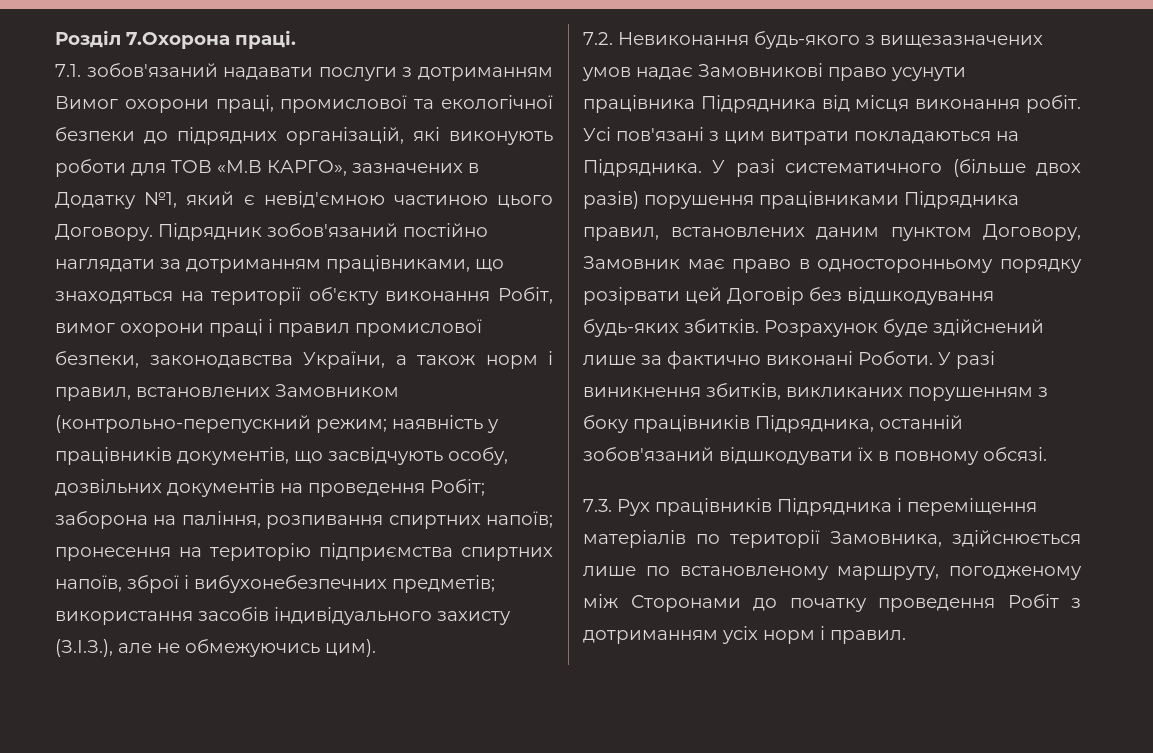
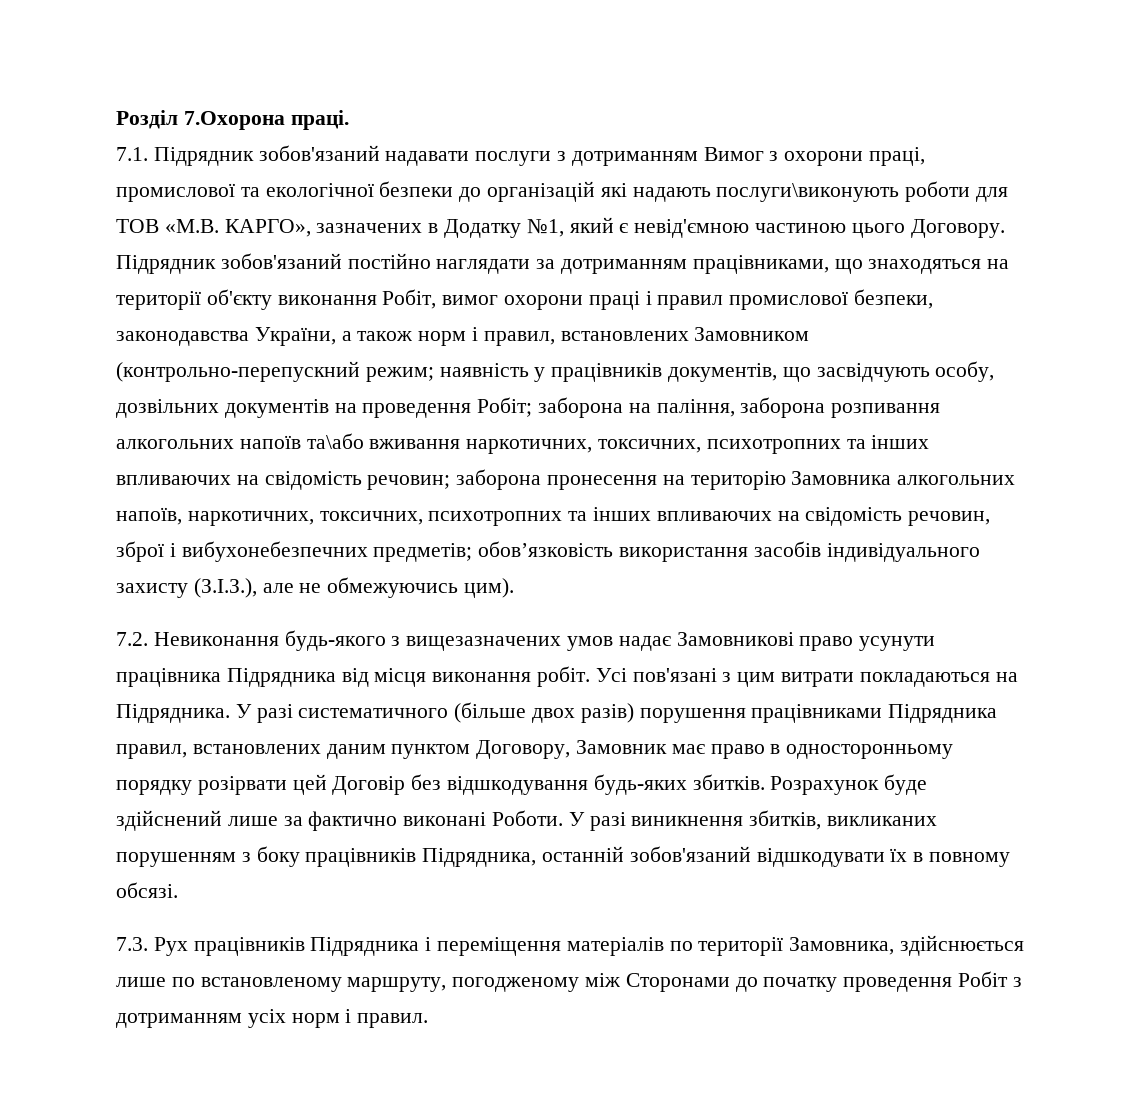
- 7.1. зобов'язаний надавати послуги з дотриманням Вимог охорони праці, промислової та екологічної безпеки до підрядних організацій, які виконують роботи для ТОВ «М.В КАРГО», зазначених в Додатку №1, який є невід'ємною частиною цього Договору.
+ 7.1. Підрядник зобов'язаний надавати послуги з дотриманням Вимог з охорони праці, промислової та екологічної безпеки до організацій які надають послуги\виконують роботи для ТОВ «М.В. КАРГО», зазначених в Додатку №1, який є невід'ємною частиною цього Договору.
- Підрядник зобов'язаний постійно наглядати за дотриманням працівниками, що знаходяться на території об'єкту виконання Робіт, вимог охорони праці і правил промислової безпеки, законодавства України, а також норм і правил, встановлених Замовником (контрольно-перепускний режим; наявність у працівників документів, що засвідчують особу, дозвільних документів на проведення Робіт; заборона на паління, розпивання спиртних напоїв; пронесення на територію підприємства спиртних напоїв, зброї і вибухонебезпечних предметів; використання засобів індивідуального захисту (З.І.З.), але не обмежуючись цим).
+ Підрядник зобов'язаний постійно наглядати за дотриманням працівниками, що знаходяться на території об'єкту виконання Робіт, вимог охорони праці і правил промислової безпеки, законодавства України, а також норм і правил, встановлених Замовником (контрольно-перепускний режим; наявність у працівників документів, що засвідчують особу, дозвільних документів на проведення Робіт; заборона на паління, заборона розпивання алкогольних напоїв та\або вживання наркотичних, токсичних, психотропних та інших впливаючих на свідомість речовин; заборона пронесення на територію Замовника алкогольних напоїв, наркотичних, токсичних, психотропних та інших впливаючих на свідомість речовин, зброї і вибухонебезпечних предметів; обов’язковість використання засобів індивідуального захисту (З.І.З.), але не обмежуючись цим).

